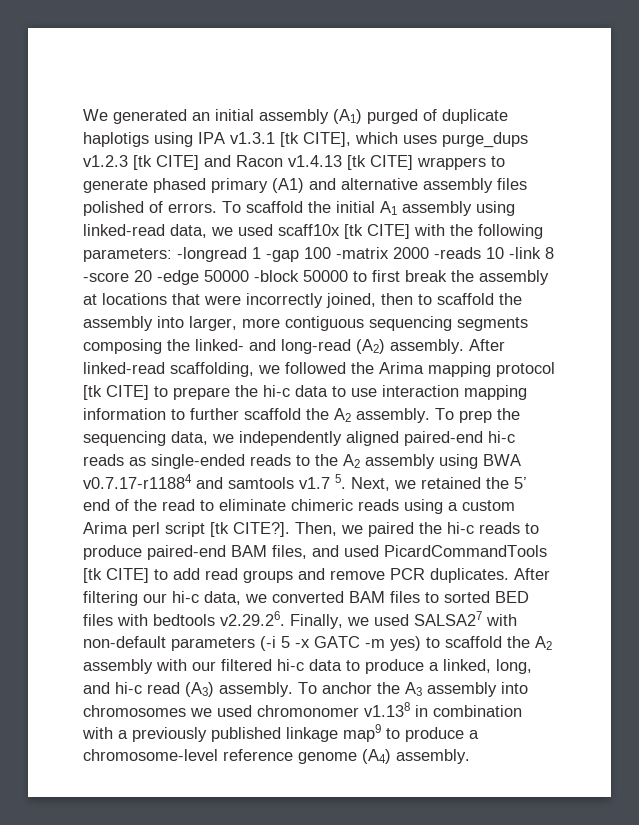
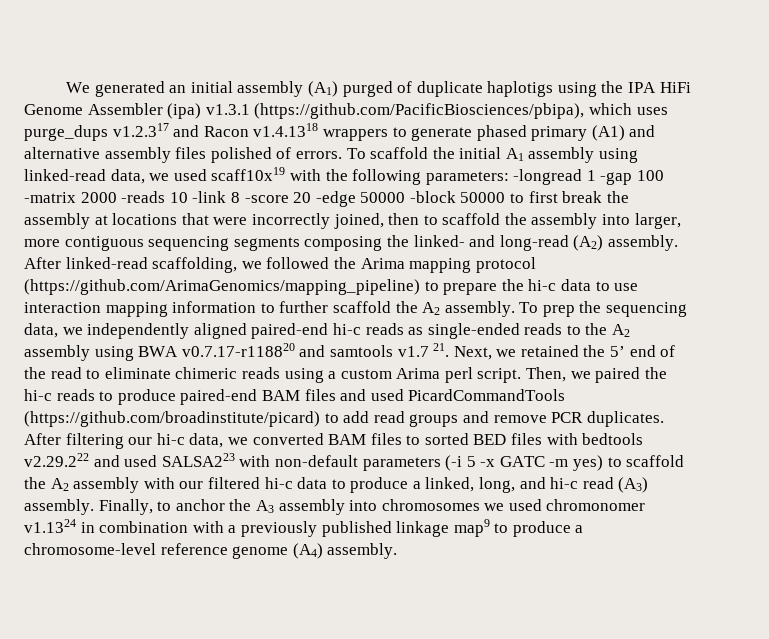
- We generated an initial assembly (A1) purged of duplicate haplotigs using IPA v1.3.1 [tk CITE], which uses purge_dups v1.2.3 [tk CITE] and Racon v1.4.13 [tk CITE] wrappers to generate phased primary (A1) and alternative assembly files polished of errors.
+ We generated an initial assembly (A1) purged of duplicate haplotigs using the IPA HiFi Genome Assembler (ipa) v1.3.1 (https://github.com/PacificBiosciences/pbipa), which uses purge_dups v1.2.317 and Racon v1.4.1318 wrappers to generate phased primary (A1) and alternative assembly files polished of errors.
- To scaffold the initial A1 assembly using linked-read data, we used scaff10x [tk CITE] with the following parameters: -longread 1 -gap 100 -matrix 2000 -reads 10 -link 8 -score 20 -edge 50000 -block 50000 to first break the assembly at locations that were incorrectly joined, then to scaffold the assembly into larger, more contiguous sequencing segments composing the linked- and long-read (A2) assembly.
+ To scaffold the initial A1 assembly using linked-read data, we used scaff10x19 with the following parameters: -longread 1 -gap 100 -matrix 2000 -reads 10 -link 8 -score 20 -edge 50000 -block 50000 to first break the assembly at locations that were incorrectly joined, then to scaffold the assembly into larger, more contiguous sequencing segments composing the linked- and long-read (A2) assembly.
- After linked-read scaffolding, we followed the Arima mapping protocol [tk CITE] to prepare the hi-c data to use interaction mapping information to further scaffold the A2 assembly.
+ After linked-read scaffolding, we followed the Arima mapping protocol (https://github.com/ArimaGenomics/mapping_pipeline) to prepare the hi-c data to use interaction mapping information to further scaffold the A2 assembly.
- To prep the sequencing data, we independently aligned paired-end hi-c reads as single-ended reads to the A2 assembly using BWA v0.7.17-r11884 and samtools v1.7 5. Next, we retained the 5’ end of the read to eliminate chimeric reads using a custom Arima perl script [tk CITE?].
+ To prep the sequencing data, we independently aligned paired-end hi-c reads as single-ended reads to the A2 assembly using BWA v0.7.17-r118820 and samtools v1.7 21. Next, we retained the 5’ end of the read to eliminate chimeric reads using a custom Arima perl script.
- Then, we paired the hi-c reads to produce paired-end BAM files, and used PicardCommandTools [tk CITE] to add read groups and remove PCR duplicates.
+ Then, we paired the hi-c reads to produce paired-end BAM files and used PicardCommandTools (https://github.com/broadinstitute/picard) to add read groups and remove PCR duplicates.
- After filtering our hi-c data, we converted BAM files to sorted BED files with bedtools v2.29.26. Finally, we used SALSA27 with non-default parameters (-i 5 -x GATC -m yes) to scaffold the A2 assembly with our filtered hi-c data to produce a linked, long, and hi-c read (A3) assembly.
+ After filtering our hi-c data, we converted BAM files to sorted BED files with bedtools v2.29.222 and used SALSA223 with non-default parameters (-i 5 -x GATC -m yes) to scaffold the A2 assembly with our filtered hi-c data to produce a linked, long, and hi-c read (A3) assembly.
- To anchor the A3 assembly into chromosomes we used chromonomer v1.138 in combination with a previously published linkage map9 to produce a chromosome-level reference genome (A4) assembly.
+ Finally, to anchor the A3 assembly into chromosomes we used chromonomer v1.1324 in combination with a previously published linkage map9 to produce a chromosome-level reference genome (A4) assembly.

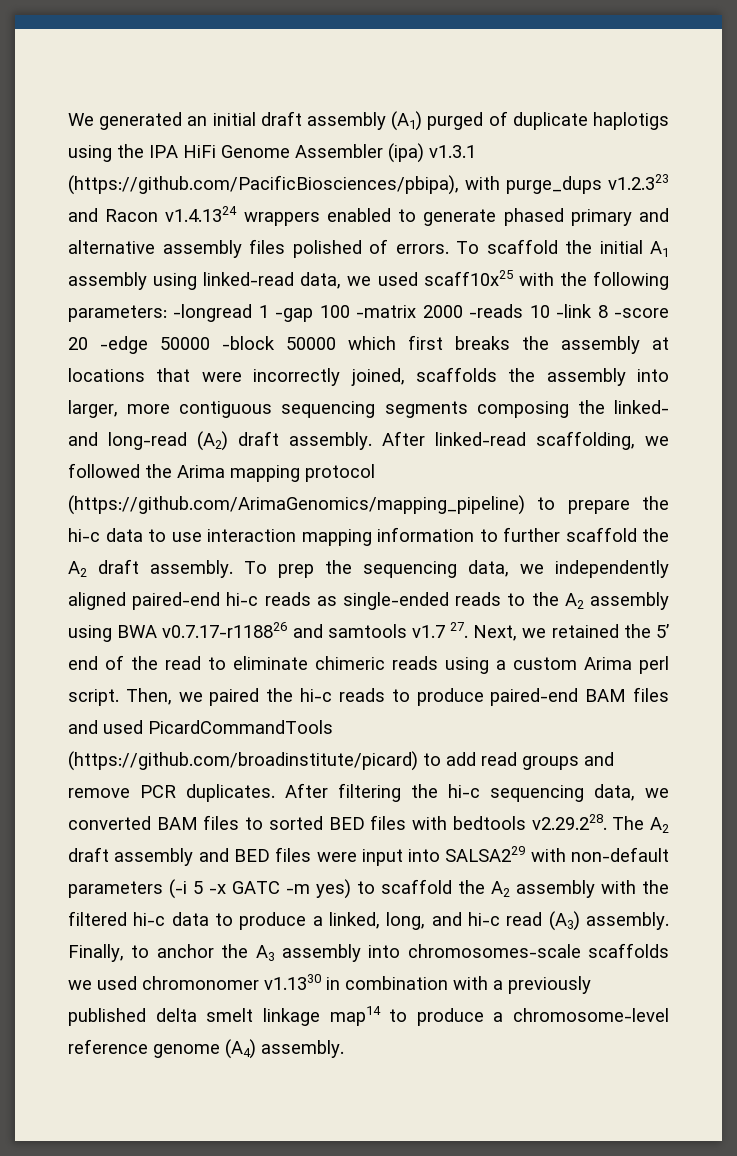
- We generated an initial assembly (A1) purged of duplicate haplotigs using the IPA HiFi Genome Assembler (ipa) v1.3.1 (https://github.com/PacificBiosciences/pbipa), which uses purge_dups v1.2.317 and Racon v1.4.1318 wrappers to generate phased primary (A1) and alternative assembly files polished of errors.
+ We generated an initial draft assembly (A1) purged of duplicate haplotigs using the IPA HiFi Genome Assembler (ipa) v1.3.1 (https://github.com/PacificBiosciences/pbipa), with purge_dups v1.2.323 and Racon v1.4.1324 wrappers enabled to generate phased primary and alternative assembly files polished of errors.
- To scaffold the initial A1 assembly using linked-read data, we used scaff10x19 with the following parameters: -longread 1 -gap 100 -matrix 2000 -reads 10 -link 8 -score 20 -edge 50000 -block 50000 to first break the assembly at locations that were incorrectly joined, then to scaffold the assembly into larger, more contiguous sequencing segments composing the linked- and long-read (A2) assembly.
+ To scaffold the initial A1 assembly using linked-read data, we used scaff10x25 with the following parameters: -longread 1 -gap 100 -matrix 2000 -reads 10 -link 8 -score 20 -edge 50000 -block 50000 which first breaks the assembly at locations that were incorrectly joined, scaffolds the assembly into larger, more contiguous sequencing segments composing the linked- and long-read (A2) draft assembly.
- After linked-read scaffolding, we followed the Arima mapping protocol (https://github.com/ArimaGenomics/mapping_pipeline) to prepare the hi-c data to use interaction mapping information to further scaffold the A2 assembly.
+ After linked-read scaffolding, we followed the Arima mapping protocol (https://github.com/ArimaGenomics/mapping_pipeline) to prepare the hi-c data to use interaction mapping information to further scaffold the A2 draft assembly.
- To prep the sequencing data, we independently aligned paired-end hi-c reads as single-ended reads to the A2 assembly using BWA v0.7.17-r118820 and samtools v1.7 21. Next, we retained the 5’ end of the read to eliminate chimeric reads using a custom Arima perl script.
+ To prep the sequencing data, we independently aligned paired-end hi-c reads as single-ended reads to the A2 assembly using BWA v0.7.17-r118826 and samtools v1.7 27. Next, we retained the 5’ end of the read to eliminate chimeric reads using a custom Arima perl script.
- After filtering our hi-c data, we converted BAM files to sorted BED files with bedtools v2.29.222 and used SALSA223 with non-default parameters (-i 5 -x GATC -m yes) to scaffold the A2 assembly with our filtered hi-c data to produce a linked, long, and hi-c read (A3) assembly.
+ After filtering the hi-c sequencing data, we converted BAM files to sorted BED files with bedtools v2.29.228. The A2 draft assembly and BED files were input into SALSA229 with non-default parameters (-i 5 -x GATC -m yes) to scaffold the A2 assembly with the filtered hi-c data to produce a linked, long, and hi-c read (A3) assembly.
- Finally, to anchor the A3 assembly into chromosomes we used chromonomer v1.1324 in combination with a previously published linkage map9 to produce a chromosome-level reference genome (A4) assembly.
+ Finally, to anchor the A3 assembly into chromosomes-scale scaffolds we used chromonomer v1.1330 in combination with a previously published delta smelt linkage map14 to produce a chromosome-level reference genome (A4) assembly.

